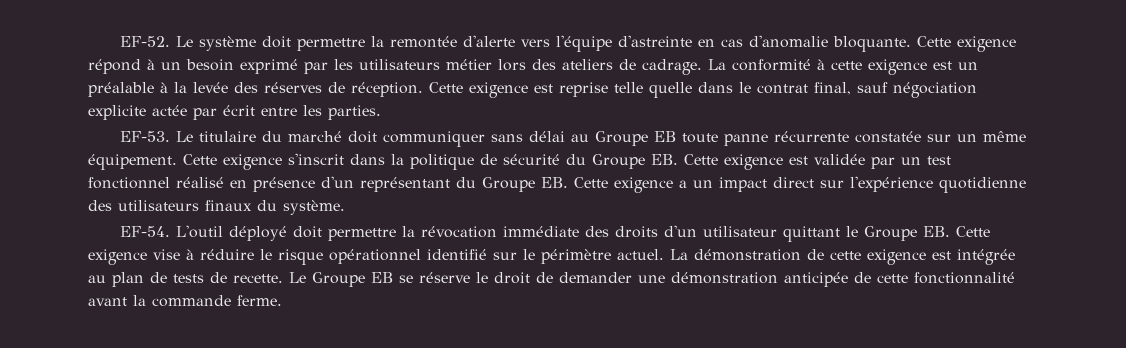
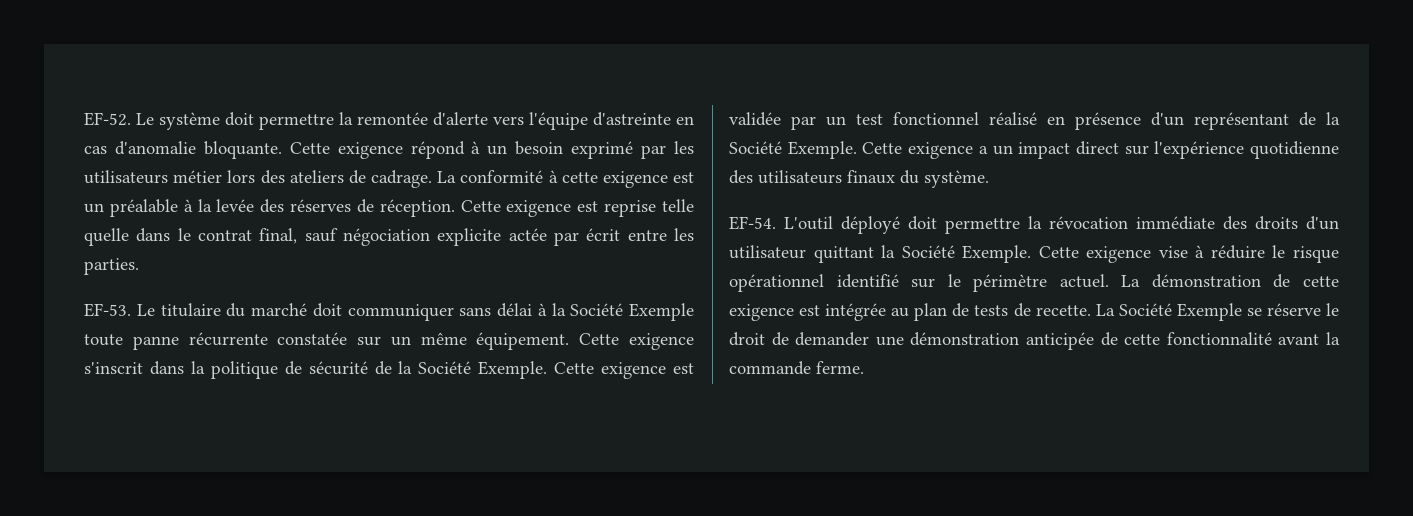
- Le titulaire du marché doit communiquer sans délai au Groupe EB toute panne récurrente constatée sur un même équipement.
+ Le titulaire du marché doit communiquer sans délai à la Société Exemple toute panne récurrente constatée sur un même équipement.
- Cette exigence s'inscrit dans la politique de sécurité du Groupe EB. Cette exigence est validée par un test fonctionnel réalisé en présence d'un représentant du Groupe EB. Cette exigence a un impact direct sur l'expérience quotidienne des utilisateurs finaux du système.
+ Cette exigence s'inscrit dans la politique de sécurité de la Société Exemple. Cette exigence est validée par un test fonctionnel réalisé en présence d'un représentant de la Société Exemple. Cette exigence a un impact direct sur l'expérience quotidienne des utilisateurs finaux du système.
- L'outil déployé doit permettre la révocation immédiate des droits d'un utilisateur quittant le Groupe EB. Cette exigence vise à réduire le risque opérationnel identifié sur le périmètre actuel.
+ L'outil déployé doit permettre la révocation immédiate des droits d'un utilisateur quittant la Société Exemple. Cette exigence vise à réduire le risque opérationnel identifié sur le périmètre actuel.
- Le Groupe EB se réserve le droit de demander une démonstration anticipée de cette fonctionnalité avant la commande ferme.
+ La Société Exemple se réserve le droit de demander une démonstration anticipée de cette fonctionnalité avant la commande ferme.

